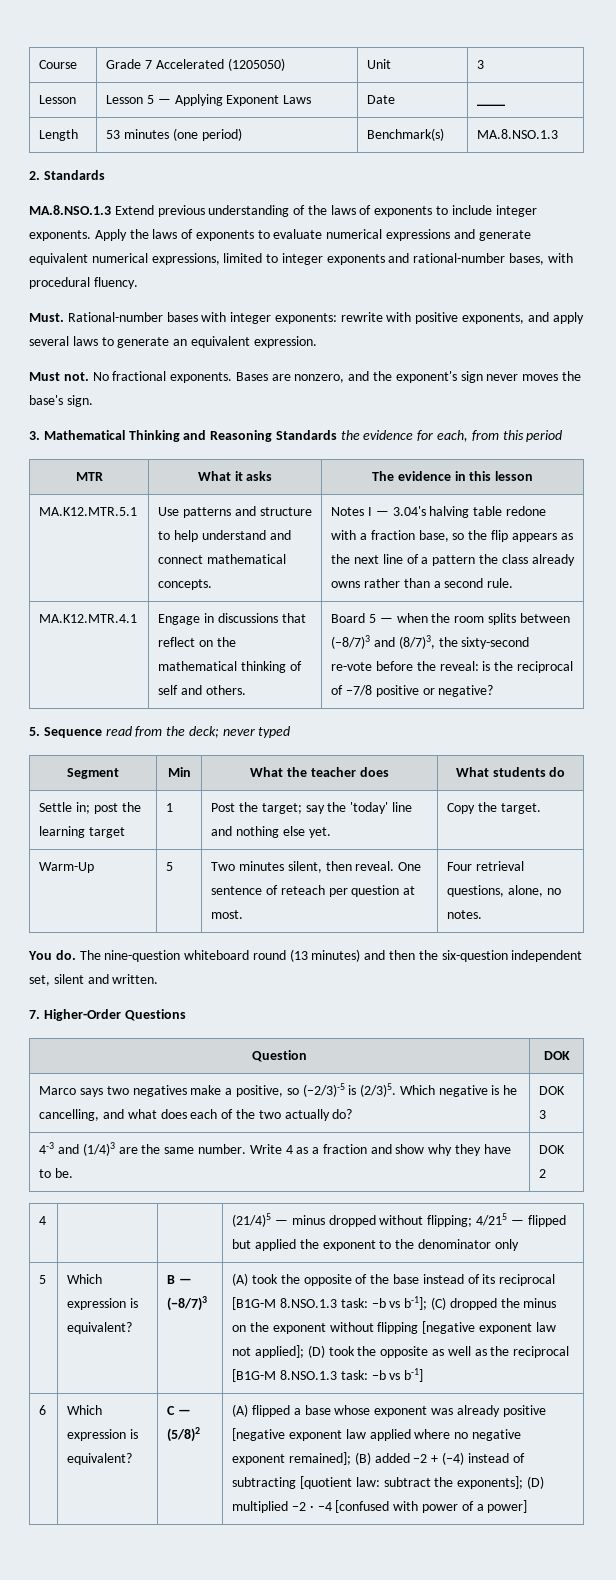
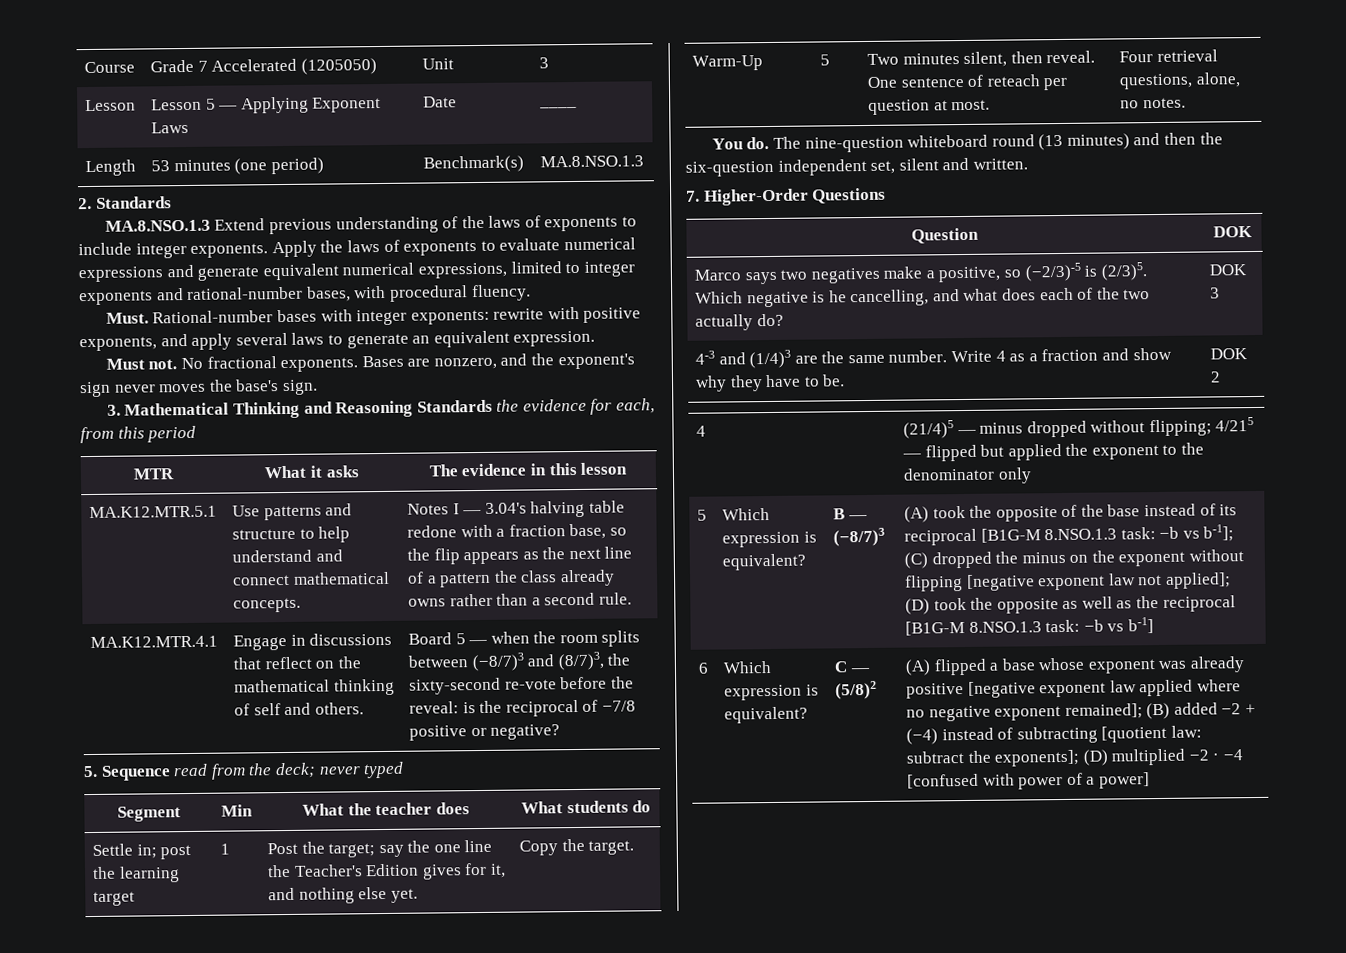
- Settle in; post the learning target | 1 | Post the target; say the 'today' line and nothing else yet. | Copy the target.
+ Settle in; post the learning target | 1 | Post the target; say the one line the Teacher's Edition gives for it, and nothing else yet. | Copy the target.

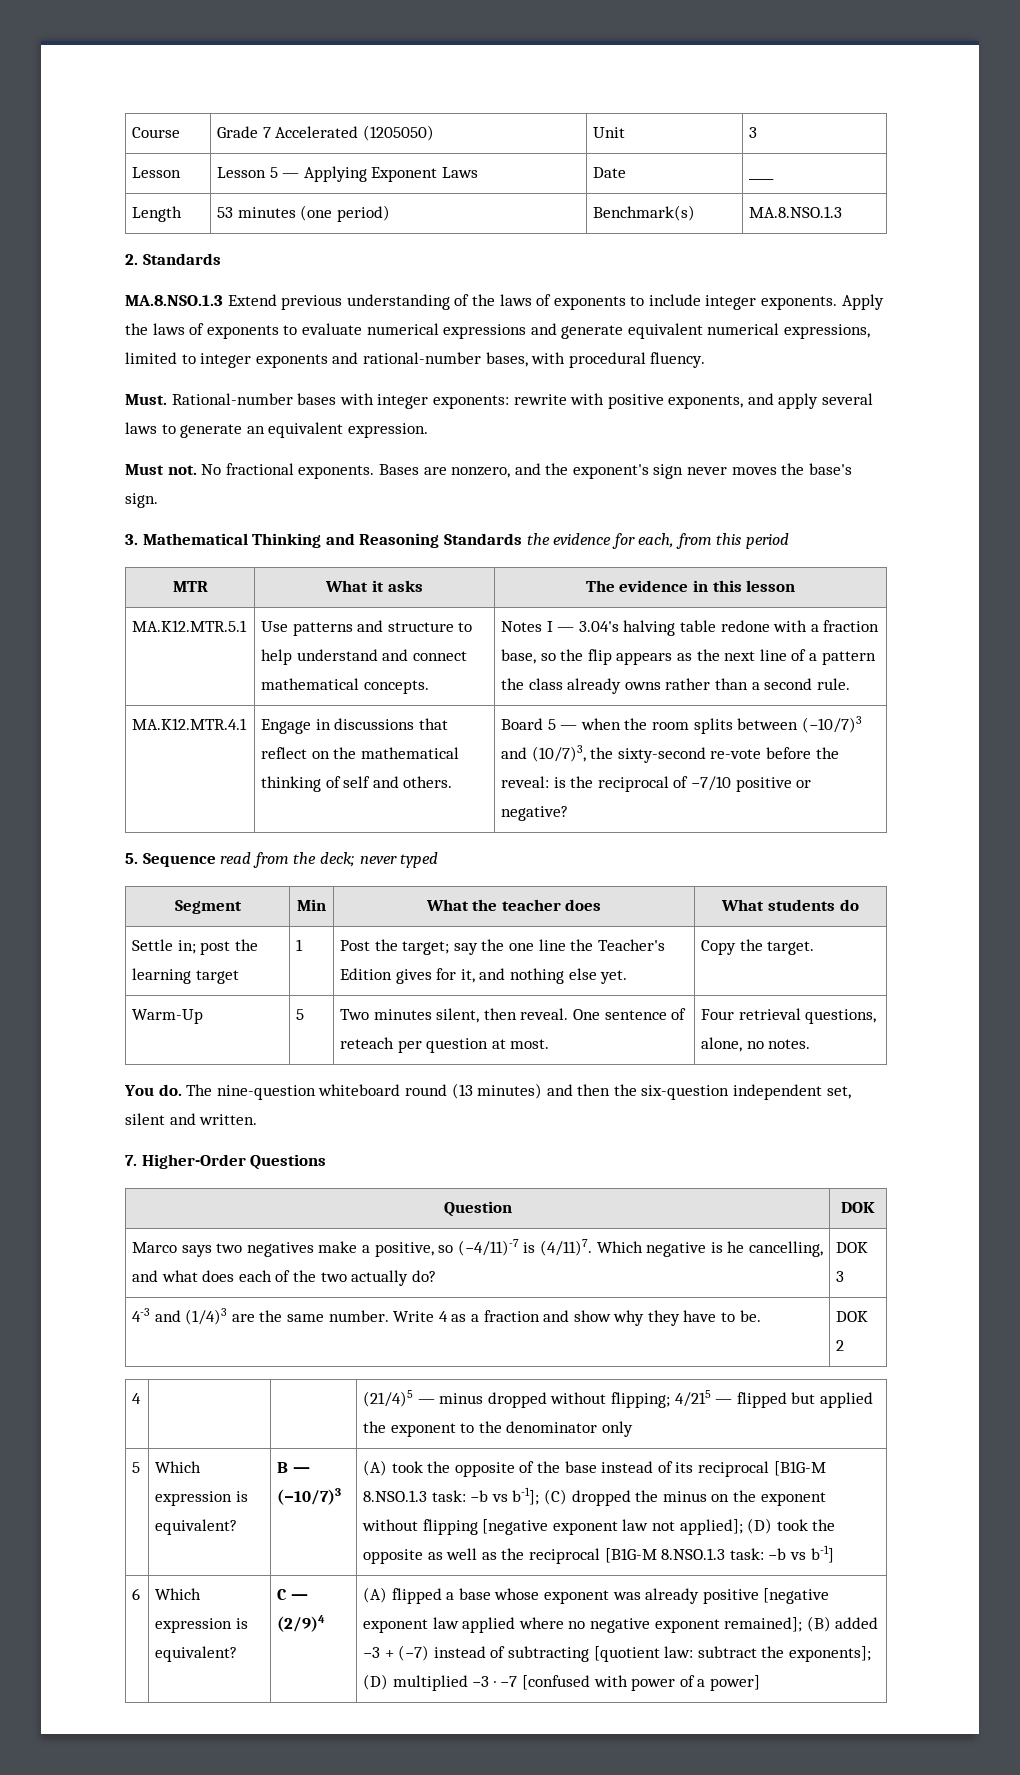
- MA.K12.MTR.4.1 | Engage in discussions that reflect on the mathematical thinking of self and others. | Board 5 — when the room splits between (−8/7)3 and (8/7)3, the sixty-second re-vote before the reveal: is the reciprocal of −7/8 positive or negative?
+ MA.K12.MTR.4.1 | Engage in discussions that reflect on the mathematical thinking of self and others. | Board 5 — when the room splits between (−10/7)3 and (10/7)3, the sixty-second re-vote before the reveal: is the reciprocal of −7/10 positive or negative?
- Marco says two negatives make a positive, so (−2/3)-5 is (2/3)5. Which negative is he cancelling, and what does each of the two actually do? | DOK 3
+ Marco says two negatives make a positive, so (−4/11)-7 is (4/11)7. Which negative is he cancelling, and what does each of the two actually do? | DOK 3
- B — (−8/7)3
+ B — (−10/7)3
- C — (5/8)2
+ C — (2/9)4
- (A) flipped a base whose exponent was already positive [negative exponent law applied where no negative exponent remained]; (B) added −2 + (−4) instead of subtracting [quotient law: subtract the exponents]; (D) multiplied −2 · −4 [confused with power of a power]
+ (A) flipped a base whose exponent was already positive [negative exponent law applied where no negative exponent remained]; (B) added −3 + (−7) instead of subtracting [quotient law: subtract the exponents]; (D) multiplied −3 · −7 [confused with power of a power]

